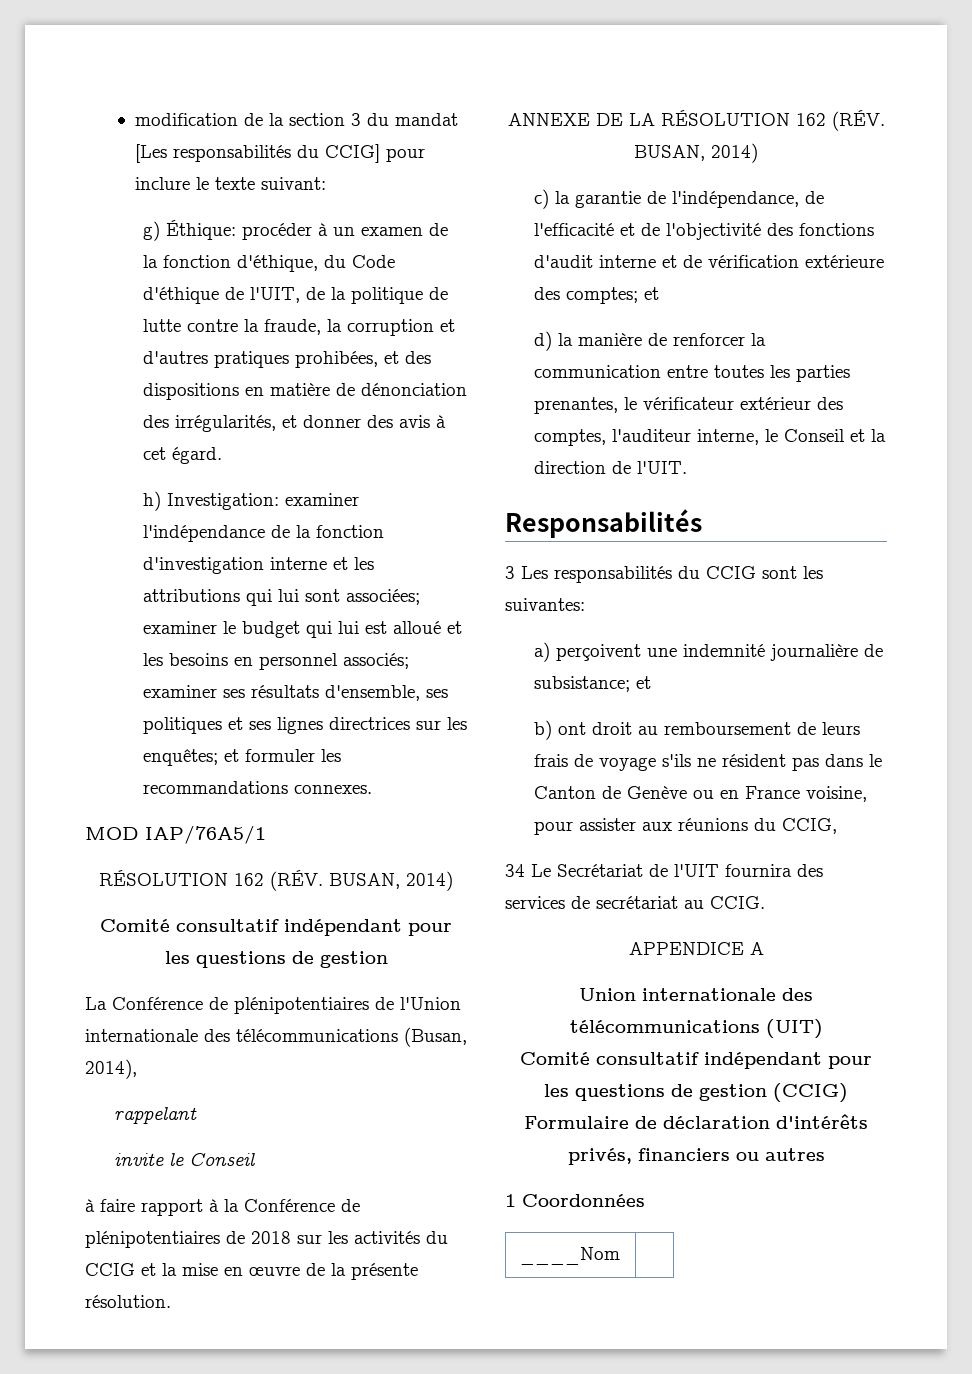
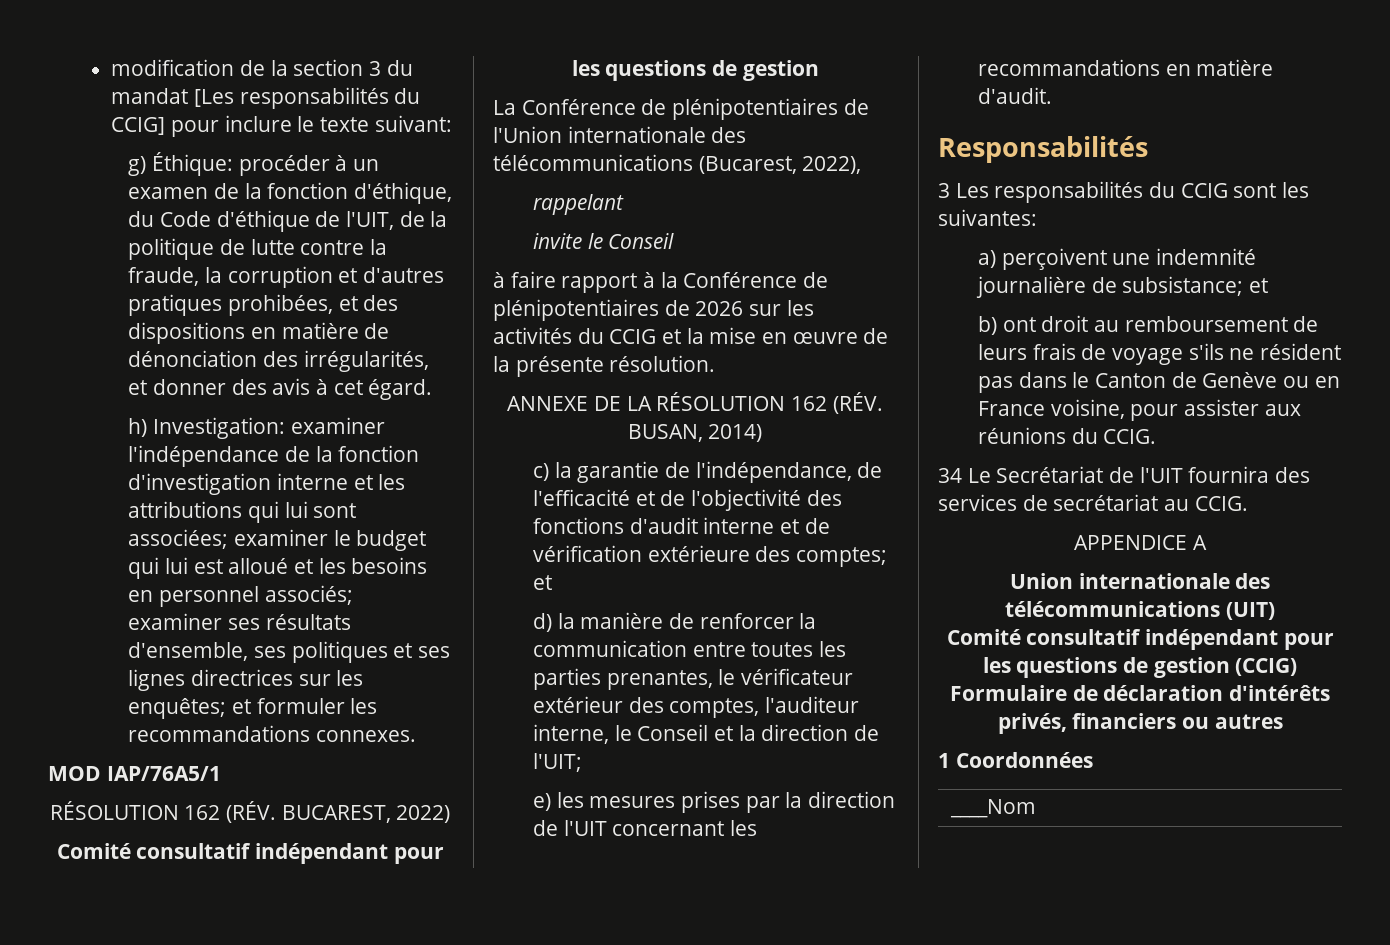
  MOD IAP/76A5/1
- RÉSOLUTION 162 (RÉV. BUSAN, 2014)
+ RÉSOLUTION 162 (RÉV. BUCAREST, 2022)
- La Conférence de plénipotentiaires de l'Union internationale des télécommunications (Busan, 2014),
+ La Conférence de plénipotentiaires de l'Union internationale des télécommunications (Bucarest, 2022),
- à faire rapport à la Conférence de plénipotentiaires de 2018 sur les activités du CCIG et la mise en œuvre de la présente résolution.
+ à faire rapport à la Conférence de plénipotentiaires de 2026 sur les activités du CCIG et la mise en œuvre de la présente résolution.
- d) la manière de renforcer la communication entre toutes les parties prenantes, le vérificateur extérieur des comptes, l'auditeur interne, le Conseil et la direction de l'UIT.
+ d) la manière de renforcer la communication entre toutes les parties prenantes, le vérificateur extérieur des comptes, l'auditeur interne, le Conseil et la direction de l'UIT;
+ e) les mesures prises par la direction de l'UIT concernant les recommandations en matière d'audit.
- b) ont droit au remboursement de leurs frais de voyage s'ils ne résident pas dans le Canton de Genève ou en France voisine, pour assister aux réunions du CCIG,
+ b) ont droit au remboursement de leurs frais de voyage s'ils ne résident pas dans le Canton de Genève ou en France voisine, pour assister aux réunions du CCIG.

